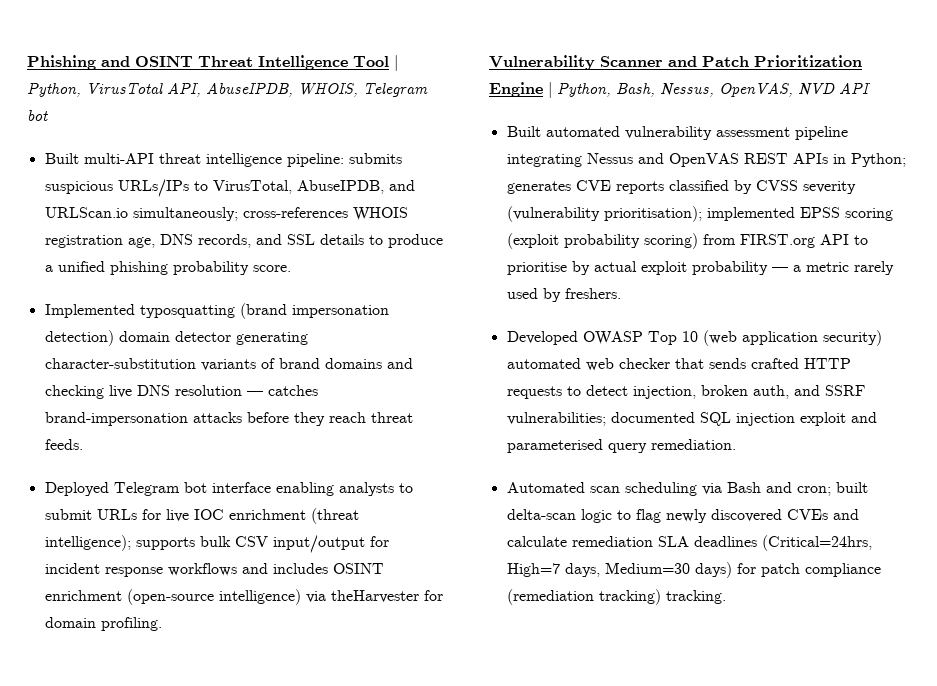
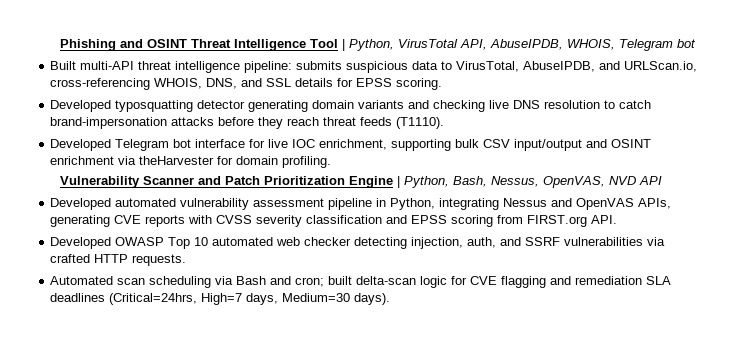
- Built multi-API threat intelligence pipeline: submits suspicious URLs/IPs to VirusTotal, AbuseIPDB, and URLScan.io simultaneously; cross-references WHOIS registration age, DNS records, and SSL details to produce a unified phishing probability score.
- Implemented typosquatting (brand impersonation detection) domain detector generating character-substitution variants of brand domains and checking live DNS resolution — catches brand-impersonation attacks before they reach threat feeds.
- Deployed Telegram bot interface enabling analysts to submit URLs for live IOC enrichment (threat intelligence); supports bulk CSV input/output for incident response workflows and includes OSINT enrichment (open-source intelligence) via theHarvester for domain profiling.
+ Built multi-API threat intelligence pipeline: submits suspicious data to VirusTotal, AbuseIPDB, and URLScan.io, cross-referencing WHOIS, DNS, and SSL details for EPSS scoring.
+ Developed typosquatting detector generating domain variants and checking live DNS resolution to catch brand-impersonation attacks before they reach threat feeds (T1110).
+ Developed Telegram bot interface for live IOC enrichment, supporting bulk CSV input/output and OSINT enrichment via theHarvester for domain profiling.
- Built automated vulnerability assessment pipeline integrating Nessus and OpenVAS REST APIs in Python; generates CVE reports classified by CVSS severity (vulnerability prioritisation); implemented EPSS scoring (exploit probability scoring) from FIRST.org API to prioritise by actual exploit probability — a metric rarely used by freshers.
- Developed OWASP Top 10 (web application security) automated web checker that sends crafted HTTP requests to detect injection, broken auth, and SSRF vulnerabilities; documented SQL injection exploit and parameterised query remediation.
+ Developed automated vulnerability assessment pipeline in Python, integrating Nessus and OpenVAS APIs, generating CVE reports with CVSS severity classification and EPSS scoring from FIRST.org API.
+ Developed OWASP Top 10 automated web checker detecting injection, auth, and SSRF vulnerabilities via crafted HTTP requests.
- Automated scan scheduling via Bash and cron; built delta-scan logic to flag newly discovered CVEs and calculate remediation SLA deadlines (Critical=24hrs, High=7 days, Medium=30 days) for patch compliance (remediation tracking) tracking.
+ Automated scan scheduling via Bash and cron; built delta-scan logic for CVE flagging and remediation SLA deadlines (Critical=24hrs, High=7 days, Medium=30 days).

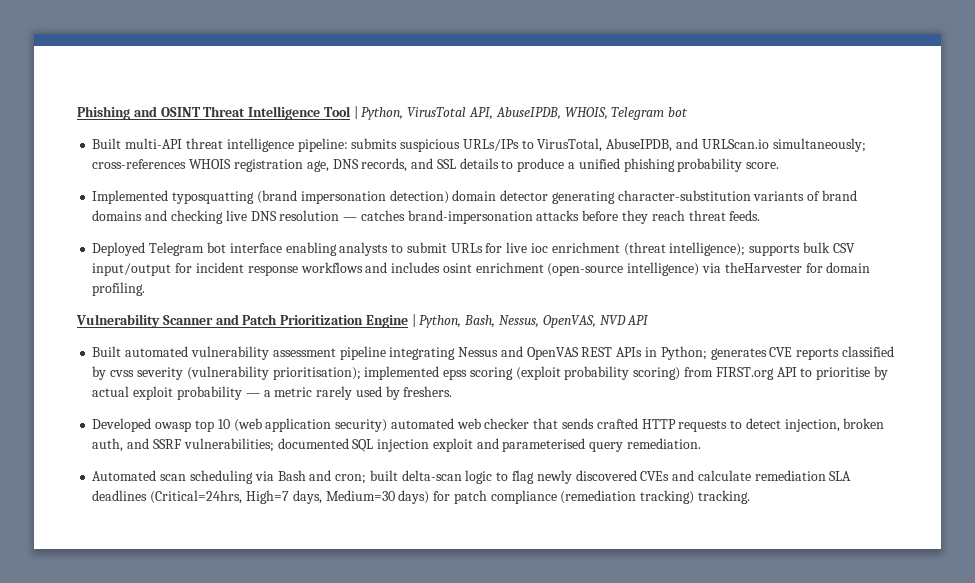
- Built multi-API threat intelligence pipeline: submits suspicious data to VirusTotal, AbuseIPDB, and URLScan.io, cross-referencing WHOIS, DNS, and SSL details for EPSS scoring.
- Developed typosquatting detector generating domain variants and checking live DNS resolution to catch brand-impersonation attacks before they reach threat feeds (T1110).
- Developed Telegram bot interface for live IOC enrichment, supporting bulk CSV input/output and OSINT enrichment via theHarvester for domain profiling.
+ Built multi-API threat intelligence pipeline: submits suspicious URLs/IPs to VirusTotal, AbuseIPDB, and URLScan.io simultaneously; cross-references WHOIS registration age, DNS records, and SSL details to produce a unified phishing probability score.
+ Implemented typosquatting (brand impersonation detection) domain detector generating character-substitution variants of brand domains and checking live DNS resolution — catches brand-impersonation attacks before they reach threat feeds.
+ Deployed Telegram bot interface enabling analysts to submit URLs for live ioc enrichment (threat intelligence); supports bulk CSV input/output for incident response workflows and includes osint enrichment (open-source intelligence) via theHarvester for domain profiling.
- Developed automated vulnerability assessment pipeline in Python, integrating Nessus and OpenVAS APIs, generating CVE reports with CVSS severity classification and EPSS scoring from FIRST.org API.
- Developed OWASP Top 10 automated web checker detecting injection, auth, and SSRF vulnerabilities via crafted HTTP requests.
+ Built automated vulnerability assessment pipeline integrating Nessus and OpenVAS REST APIs in Python; generates CVE reports classified by cvss severity (vulnerability prioritisation); implemented epss scoring (exploit probability scoring) from FIRST.org API to prioritise by actual exploit probability — a metric rarely used by freshers.
+ Developed owasp top 10 (web application security) automated web checker that sends crafted HTTP requests to detect injection, broken auth, and SSRF vulnerabilities; documented SQL injection exploit and parameterised query remediation.
- Automated scan scheduling via Bash and cron; built delta-scan logic for CVE flagging and remediation SLA deadlines (Critical=24hrs, High=7 days, Medium=30 days).
+ Automated scan scheduling via Bash and cron; built delta-scan logic to flag newly discovered CVEs and calculate remediation SLA deadlines (Critical=24hrs, High=7 days, Medium=30 days) for patch compliance (remediation tracking) tracking.

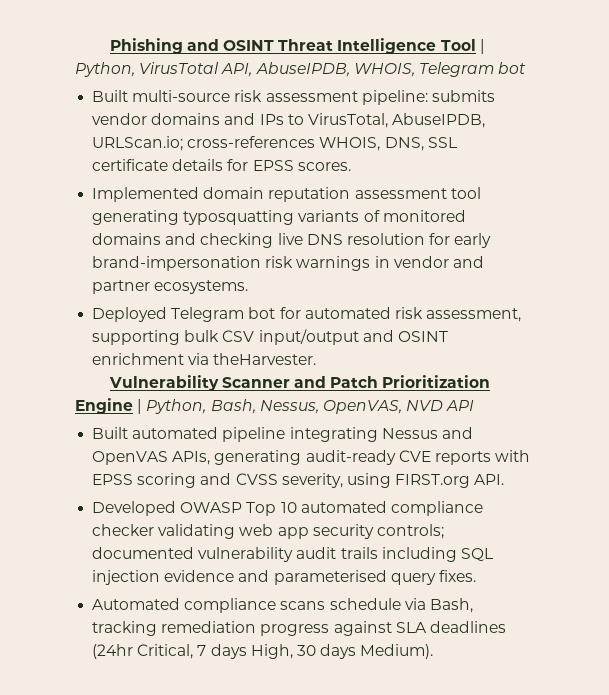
- Built multi-API threat intelligence pipeline: submits suspicious URLs/IPs to VirusTotal, AbuseIPDB, and URLScan.io simultaneously; cross-references WHOIS registration age, DNS records, and SSL details to produce a unified phishing probability score.
- Implemented typosquatting (brand impersonation detection) domain detector generating character-substitution variants of brand domains and checking live DNS resolution — catches brand-impersonation attacks before they reach threat feeds.
- Deployed Telegram bot interface enabling analysts to submit URLs for live ioc enrichment (threat intelligence); supports bulk CSV input/output for incident response workflows and includes osint enrichment (open-source intelligence) via theHarvester for domain profiling.
+ Built multi-source risk assessment pipeline: submits vendor domains and IPs to VirusTotal, AbuseIPDB, URLScan.io; cross-references WHOIS, DNS, SSL certificate details for EPSS scores.
+ Implemented domain reputation assessment tool generating typosquatting variants of monitored domains and checking live DNS resolution for early brand-impersonation risk warnings in vendor and partner ecosystems.
+ Deployed Telegram bot for automated risk assessment, supporting bulk CSV input/output and OSINT enrichment via theHarvester.
- Built automated vulnerability assessment pipeline integrating Nessus and OpenVAS REST APIs in Python; generates CVE reports classified by cvss severity (vulnerability prioritisation); implemented epss scoring (exploit probability scoring) from FIRST.org API to prioritise by actual exploit probability — a metric rarely used by freshers.
- Developed owasp top 10 (web application security) automated web checker that sends crafted HTTP requests to detect injection, broken auth, and SSRF vulnerabilities; documented SQL injection exploit and parameterised query remediation.
+ Built automated pipeline integrating Nessus and OpenVAS APIs, generating audit-ready CVE reports with EPSS scoring and CVSS severity, using FIRST.org API.
+ Developed OWASP Top 10 automated compliance checker validating web app security controls; documented vulnerability audit trails including SQL injection evidence and parameterised query fixes.
- Automated scan scheduling via Bash and cron; built delta-scan logic to flag newly discovered CVEs and calculate remediation SLA deadlines (Critical=24hrs, High=7 days, Medium=30 days) for patch compliance (remediation tracking) tracking.
+ Automated compliance scans schedule via Bash, tracking remediation progress against SLA deadlines (24hr Critical, 7 days High, 30 days Medium).

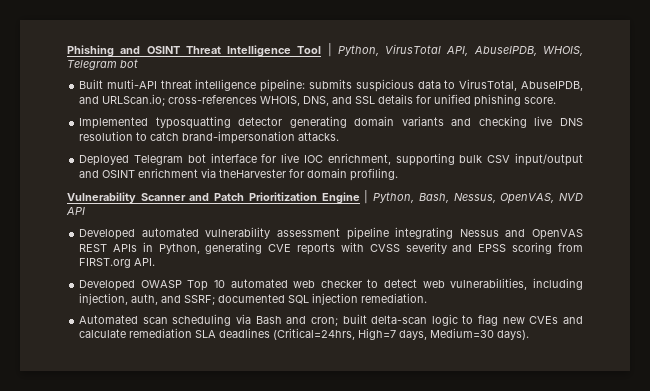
- Built multi-source risk assessment pipeline: submits vendor domains and IPs to VirusTotal, AbuseIPDB, URLScan.io; cross-references WHOIS, DNS, SSL certificate details for EPSS scores.
- Implemented domain reputation assessment tool generating typosquatting variants of monitored domains and checking live DNS resolution for early brand-impersonation risk warnings in vendor and partner ecosystems.
- Deployed Telegram bot for automated risk assessment, supporting bulk CSV input/output and OSINT enrichment via theHarvester.
+ Built multi-API threat intelligence pipeline: submits suspicious data to VirusTotal, AbuseIPDB, and URLScan.io; cross-references WHOIS, DNS, and SSL details for unified phishing score.
+ Implemented typosquatting detector generating domain variants and checking live DNS resolution to catch brand-impersonation attacks.
+ Deployed Telegram bot interface for live IOC enrichment, supporting bulk CSV input/output and OSINT enrichment via theHarvester for domain profiling.
- Built automated pipeline integrating Nessus and OpenVAS APIs, generating audit-ready CVE reports with EPSS scoring and CVSS severity, using FIRST.org API.
+ Developed automated vulnerability assessment pipeline integrating Nessus and OpenVAS REST APIs in Python, generating CVE reports with CVSS severity and EPSS scoring from FIRST.org API.
- Developed OWASP Top 10 automated compliance checker validating web app security controls; documented vulnerability audit trails including SQL injection evidence and parameterised query fixes.
- Automated compliance scans schedule via Bash, tracking remediation progress against SLA deadlines (24hr Critical, 7 days High, 30 days Medium).
+ Developed OWASP Top 10 automated web checker to detect web vulnerabilities, including injection, auth, and SSRF; documented SQL injection remediation.
+ Automated scan scheduling via Bash and cron; built delta-scan logic to flag new CVEs and calculate remediation SLA deadlines (Critical=24hrs, High=7 days, Medium=30 days).

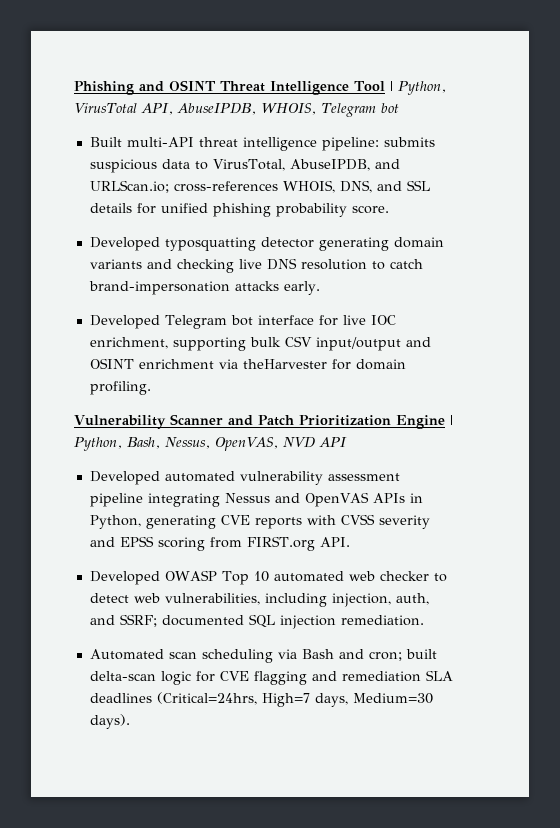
- Built multi-API threat intelligence pipeline: submits suspicious data to VirusTotal, AbuseIPDB, and URLScan.io; cross-references WHOIS, DNS, and SSL details for unified phishing score.
+ Built multi-API threat intelligence pipeline: submits suspicious data to VirusTotal, AbuseIPDB, and URLScan.io; cross-references WHOIS, DNS, and SSL details for unified phishing probability score.
- Implemented typosquatting detector generating domain variants and checking live DNS resolution to catch brand-impersonation attacks.
- Deployed Telegram bot interface for live IOC enrichment, supporting bulk CSV input/output and OSINT enrichment via theHarvester for domain profiling.
+ Developed typosquatting detector generating domain variants and checking live DNS resolution to catch brand-impersonation attacks early.
+ Developed Telegram bot interface for live IOC enrichment, supporting bulk CSV input/output and OSINT enrichment via theHarvester for domain profiling.
- Developed automated vulnerability assessment pipeline integrating Nessus and OpenVAS REST APIs in Python, generating CVE reports with CVSS severity and EPSS scoring from FIRST.org API.
+ Developed automated vulnerability assessment pipeline integrating Nessus and OpenVAS APIs in Python, generating CVE reports with CVSS severity and EPSS scoring from FIRST.org API.
- Automated scan scheduling via Bash and cron; built delta-scan logic to flag new CVEs and calculate remediation SLA deadlines (Critical=24hrs, High=7 days, Medium=30 days).
+ Automated scan scheduling via Bash and cron; built delta-scan logic for CVE flagging and remediation SLA deadlines (Critical=24hrs, High=7 days, Medium=30 days).

